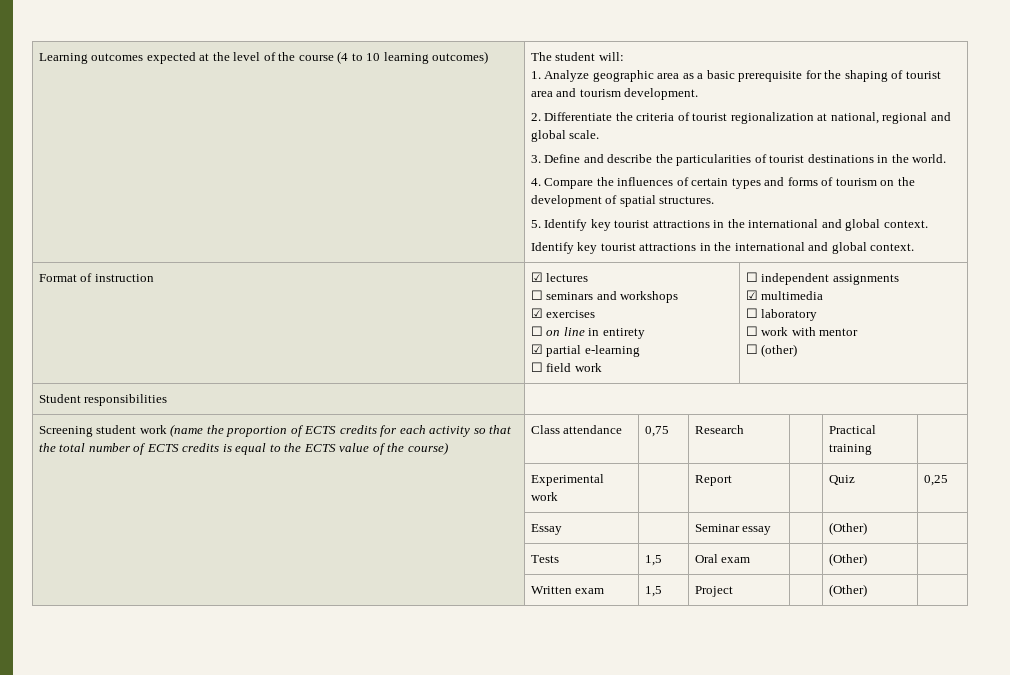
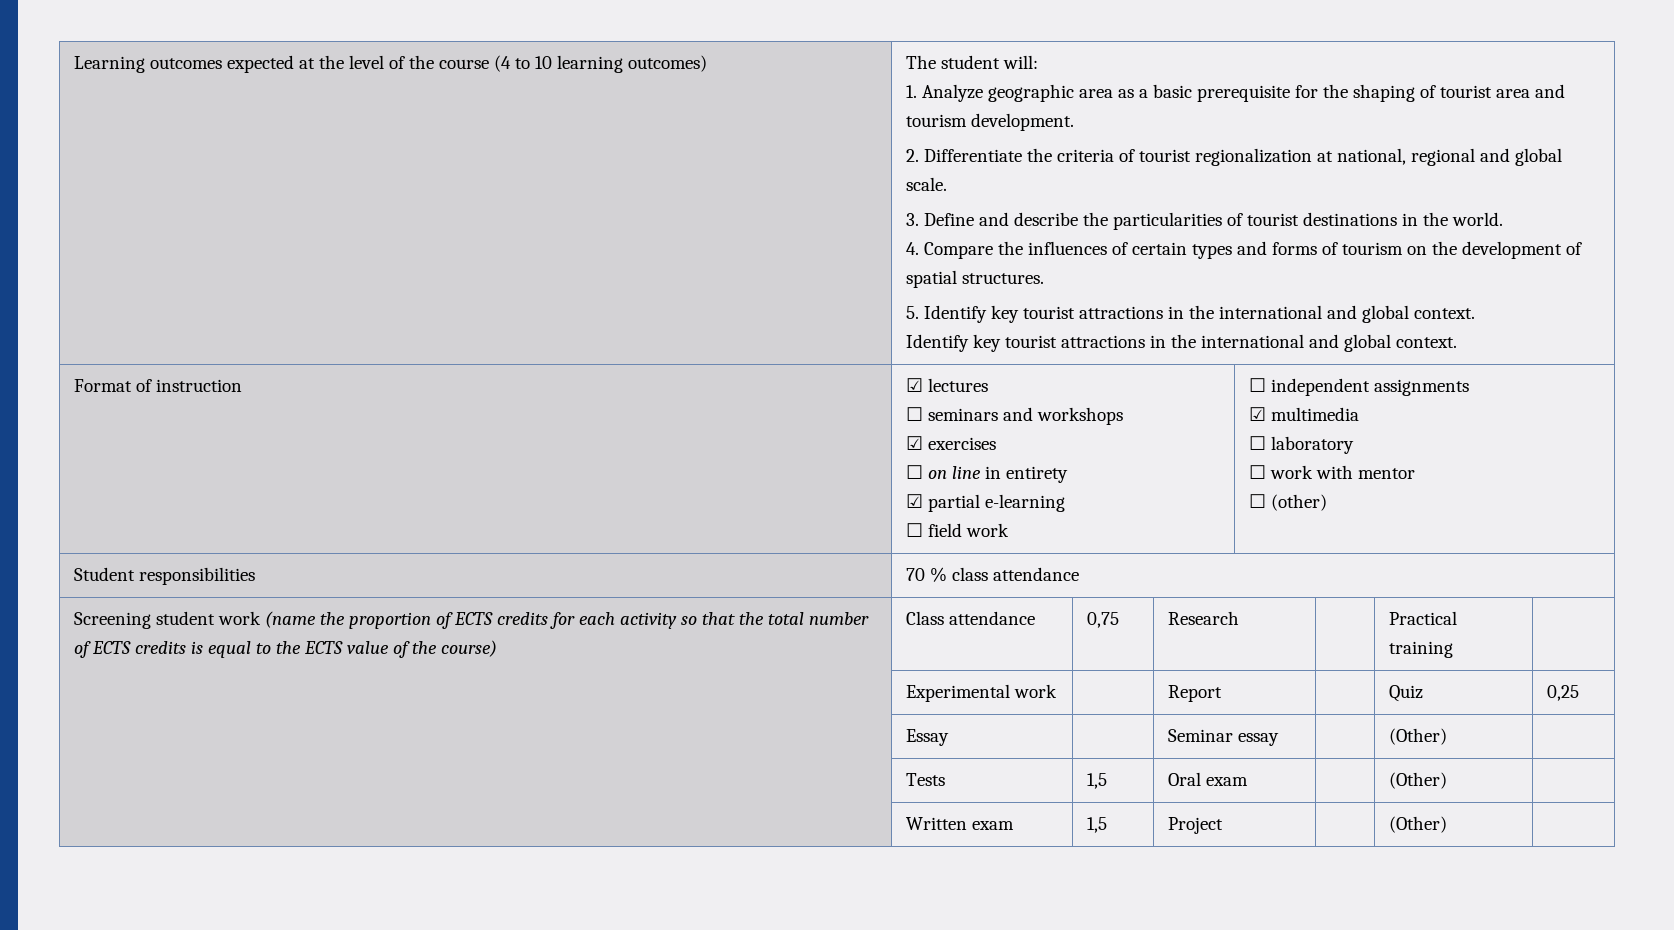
- Student responsibilities |
+ Student responsibilities | 70 % class attendance

